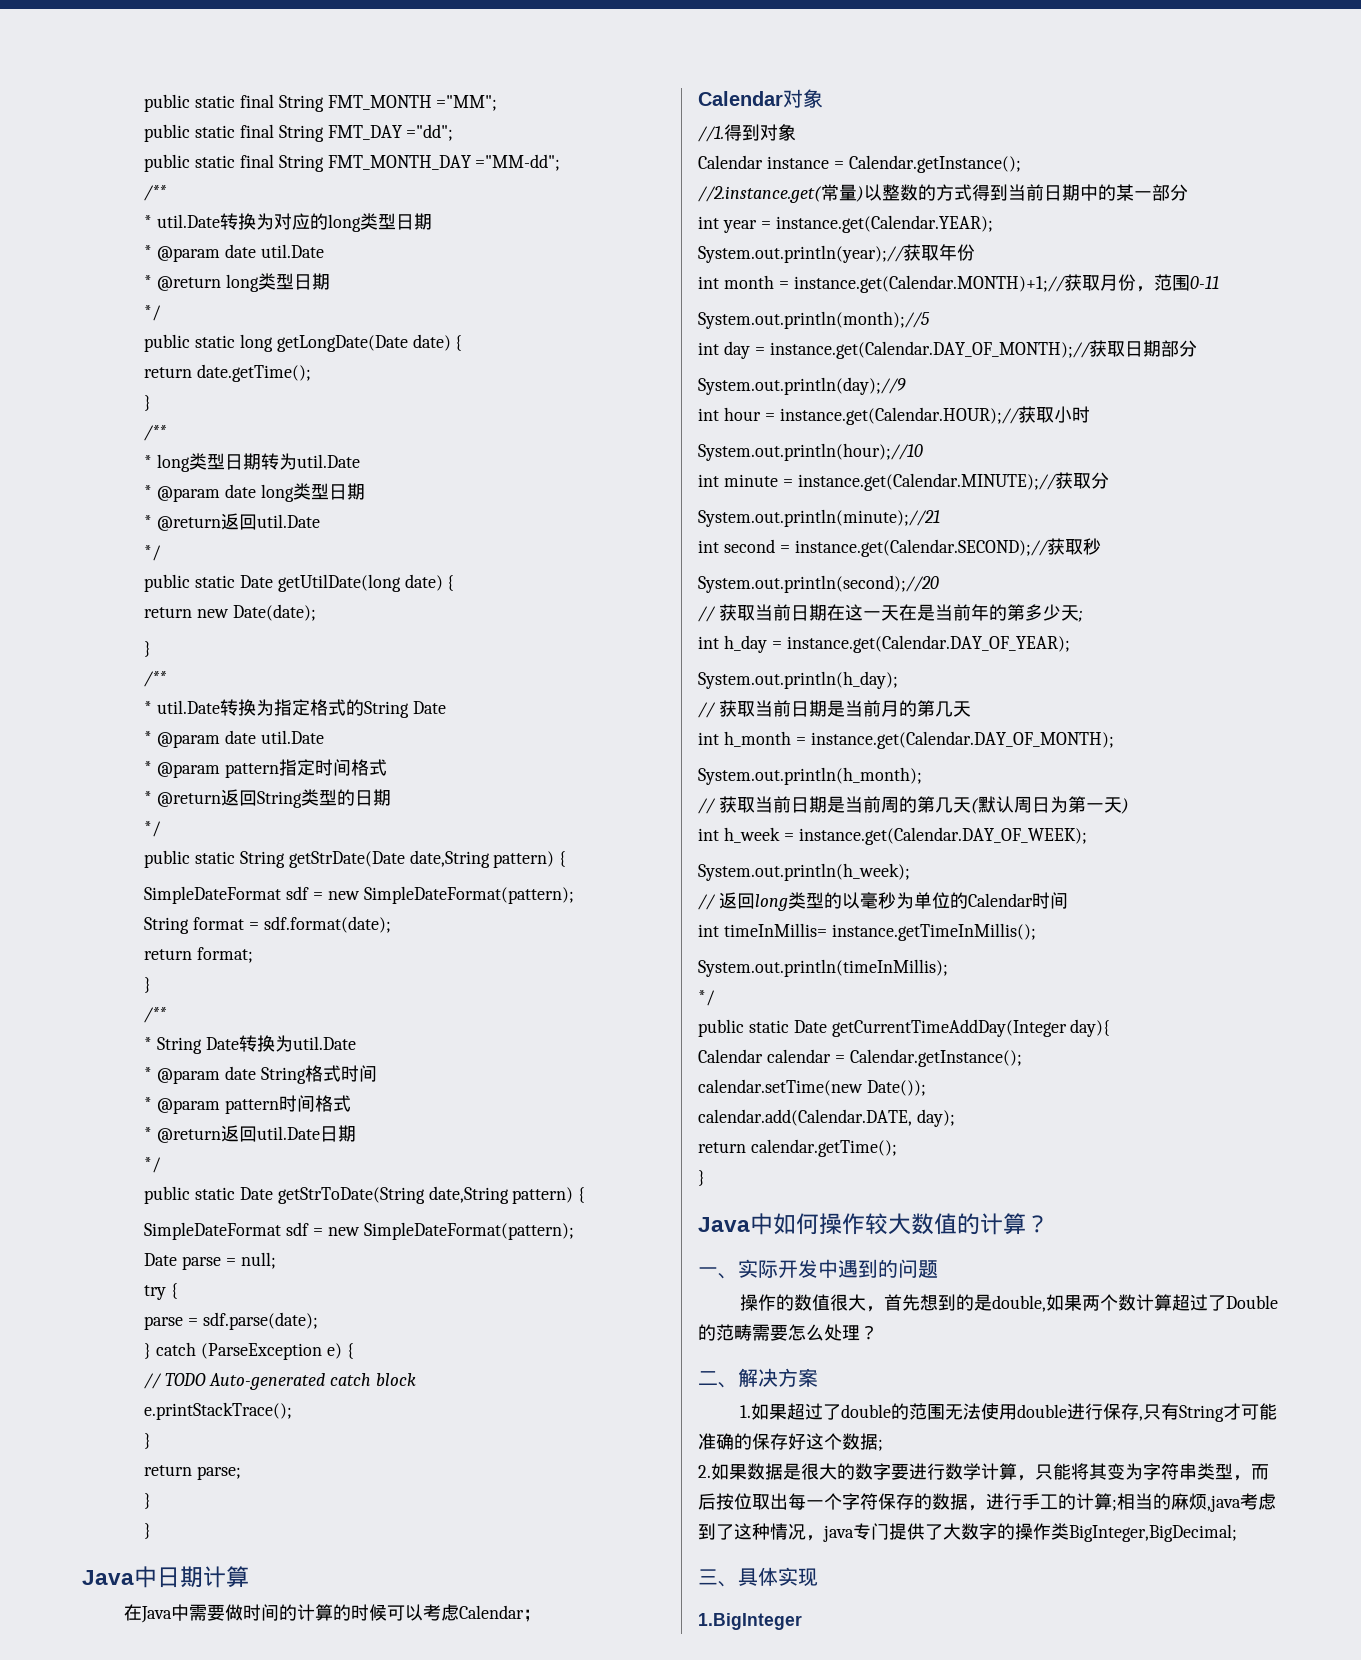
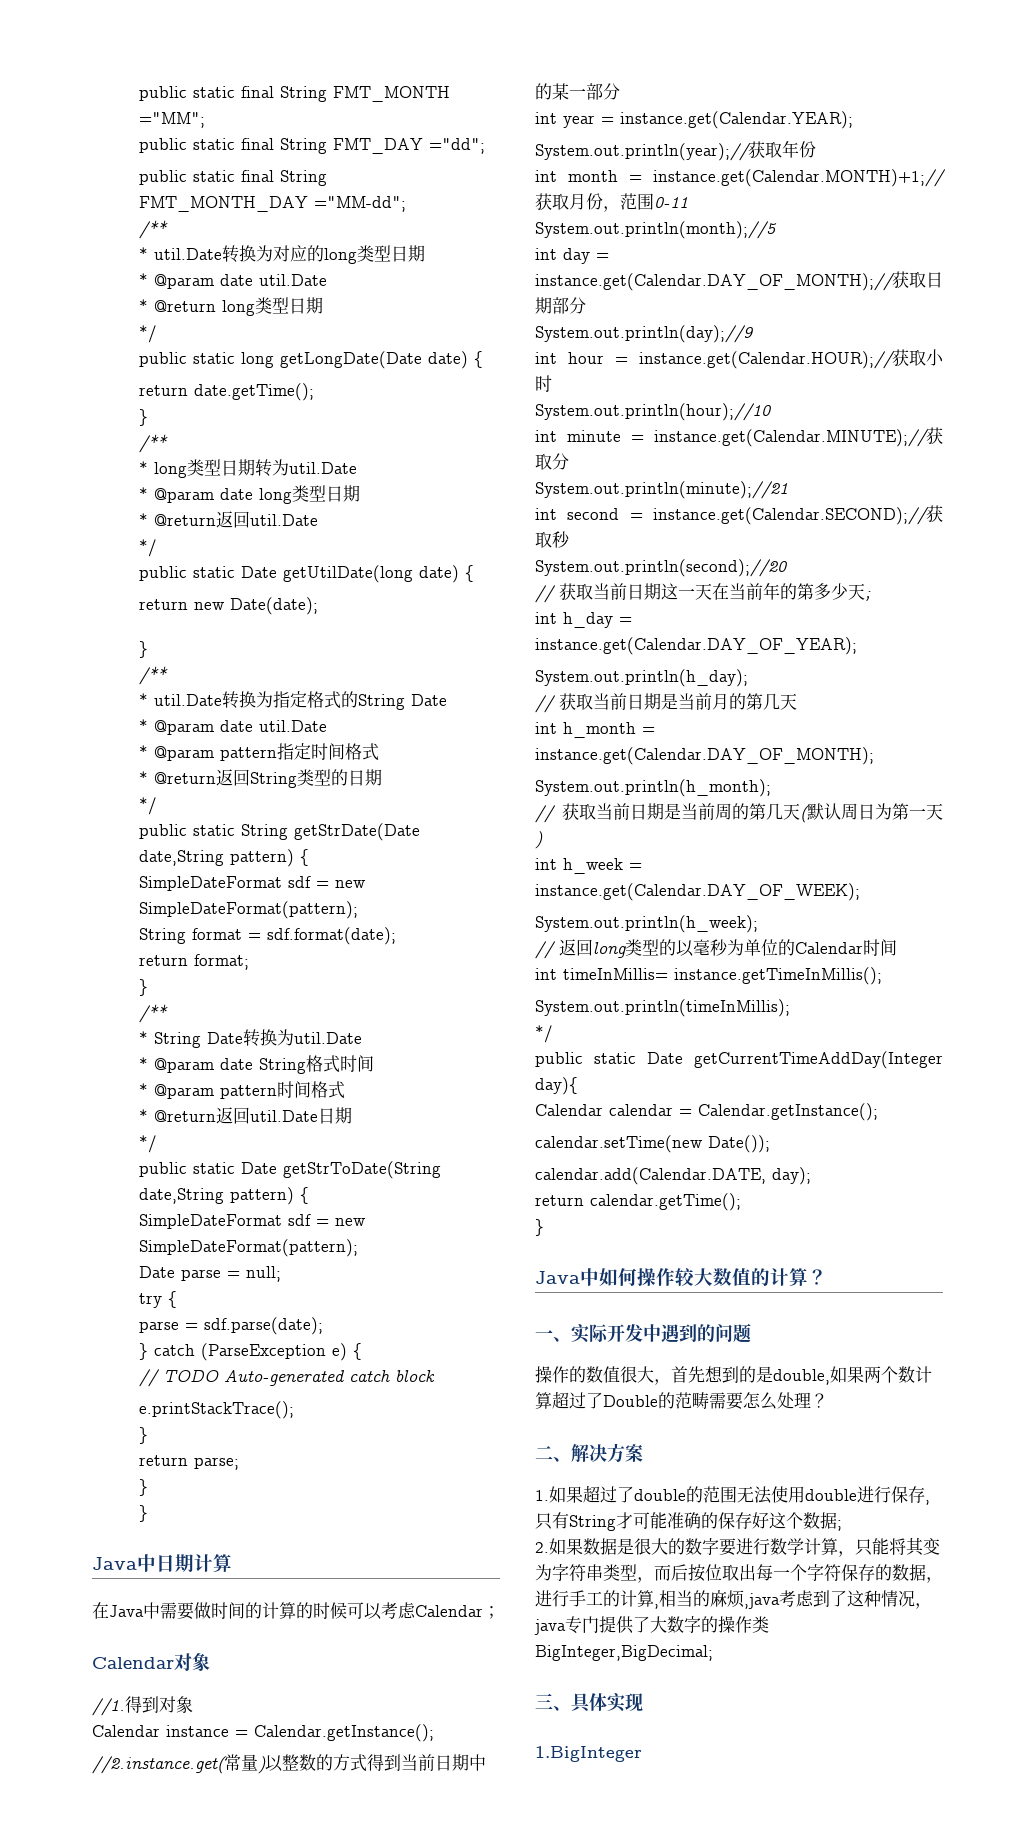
- // 获取当前日期在这一天在是当前年的第多少天;
+ // 获取当前日期这一天在当前年的第多少天;
- 2.如果数据是很大的数字要进行数学计算，只能将其变为字符串类型，而后按位取出每一个字符保存的数据，进行手工的计算;相当的麻烦,java考虑到了这种情况，java专门提供了大数字的操作类BigInteger,BigDecimal;
+ 2.如果数据是很大的数字要进行数学计算，只能将其变为字符串类型，而后按位取出每一个字符保存的数据，进行手工的计算,相当的麻烦,java考虑到了这种情况，java专门提供了大数字的操作类BigInteger,BigDecimal;

